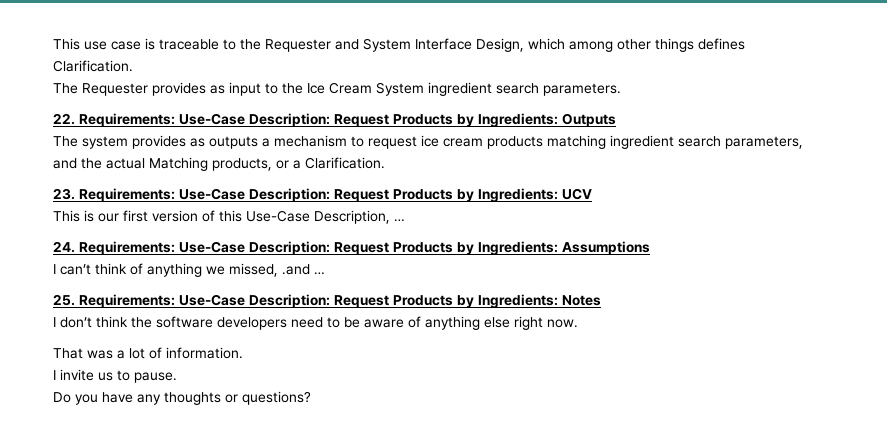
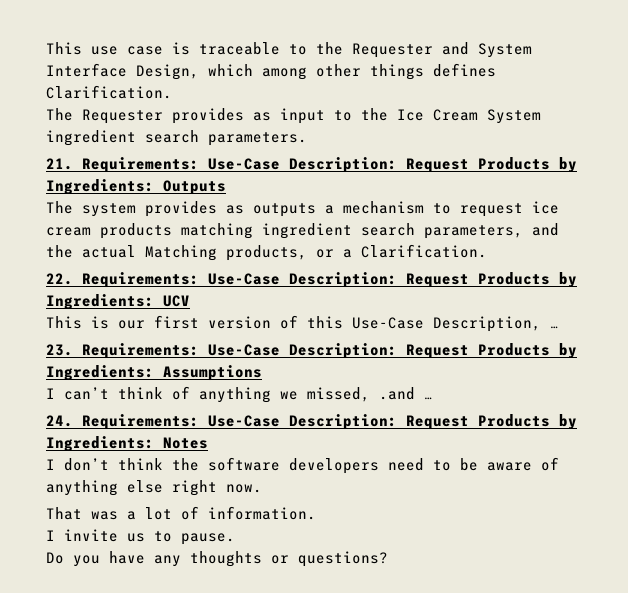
- 22. Requirements: Use-Case Description: Request Products by Ingredients: Outputs
+ 21. Requirements: Use-Case Description: Request Products by Ingredients: Outputs
- 23. Requirements: Use-Case Description: Request Products by Ingredients: UCV
+ 22. Requirements: Use-Case Description: Request Products by Ingredients: UCV
- 24. Requirements: Use-Case Description: Request Products by Ingredients: Assumptions
+ 23. Requirements: Use-Case Description: Request Products by Ingredients: Assumptions
- 25. Requirements: Use-Case Description: Request Products by Ingredients: Notes
+ 24. Requirements: Use-Case Description: Request Products by Ingredients: Notes

